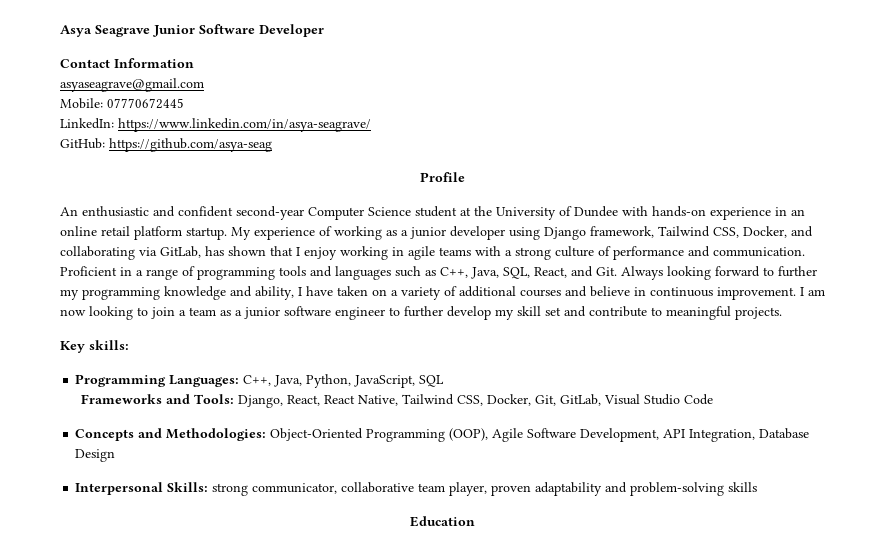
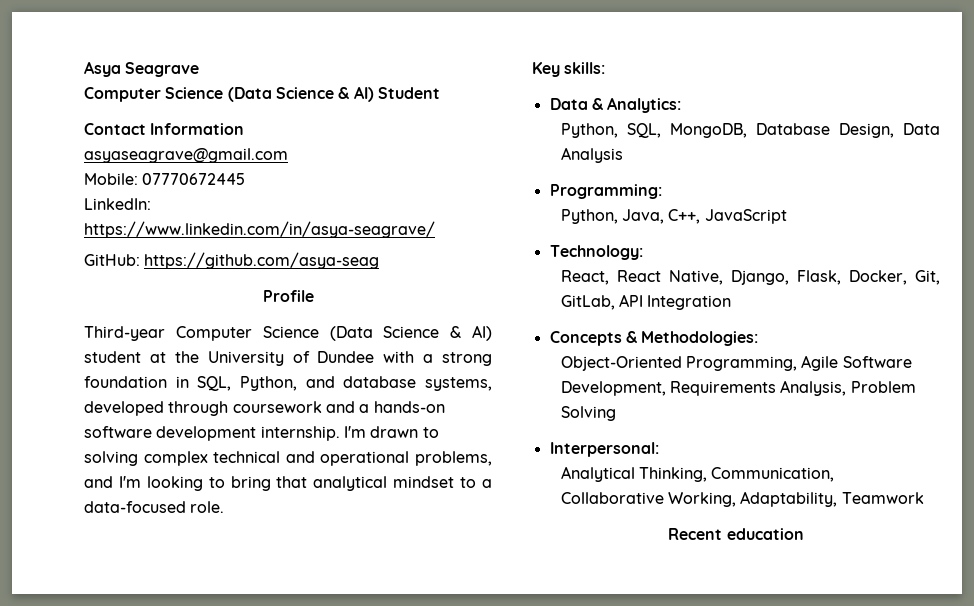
- Asya Seagrave Junior Software Developer
+ Asya Seagrave
+ Computer Science (Data Science & AI) Student
- An enthusiastic and confident second-year Computer Science student at the University of Dundee with hands-on experience in an online retail platform startup. My experience of working as a junior developer using Django framework, Tailwind CSS, Docker, and collaborating via GitLab, has shown that I enjoy working in agile teams with a strong culture of performance and communication. Proficient in a range of programming tools and languages such as C++, Java, SQL, React, and Git. Always looking forward to further my programming knowledge and ability, I have taken on a variety of additional courses and believe in continuous improvement. I am now looking to join a team as a junior software engineer to further develop my skill set and contribute to meaningful projects.
+ Third-year Computer Science (Data Science & AI) student at the University of Dundee with a strong foundation in SQL, Python, and database systems, developed through coursework and a hands-on software development internship. I'm drawn to solving complex technical and operational problems, and I'm looking to bring that analytical mindset to a data-focused role.
  Key skills:
- Programming Languages: C++, Java, Python, JavaScript, SQL
- Frameworks and Tools: Django, React, React Native, Tailwind CSS, Docker, Git, GitLab, Visual Studio Code
+ Data & Analytics:
+ Python, SQL, MongoDB, Database Design, Data Analysis
+ Programming:
+ Python, Java, C++, JavaScript
+ Technology:
+ React, React Native, Django, Flask, Docker, Git, GitLab, API Integration
- Concepts and Methodologies: Object-Oriented Programming (OOP), Agile Software Development, API Integration, Database Design
- Interpersonal Skills: strong communicator, collaborative team player, proven adaptability and problem-solving skills
- Education
+ Concepts & Methodologies:
+ Object-Oriented Programming, Agile Software Development, Requirements Analysis, Problem Solving
+ Interpersonal:
+ Analytical Thinking, Communication, Collaborative Working, Adaptability, Teamwork
+ Recent education

